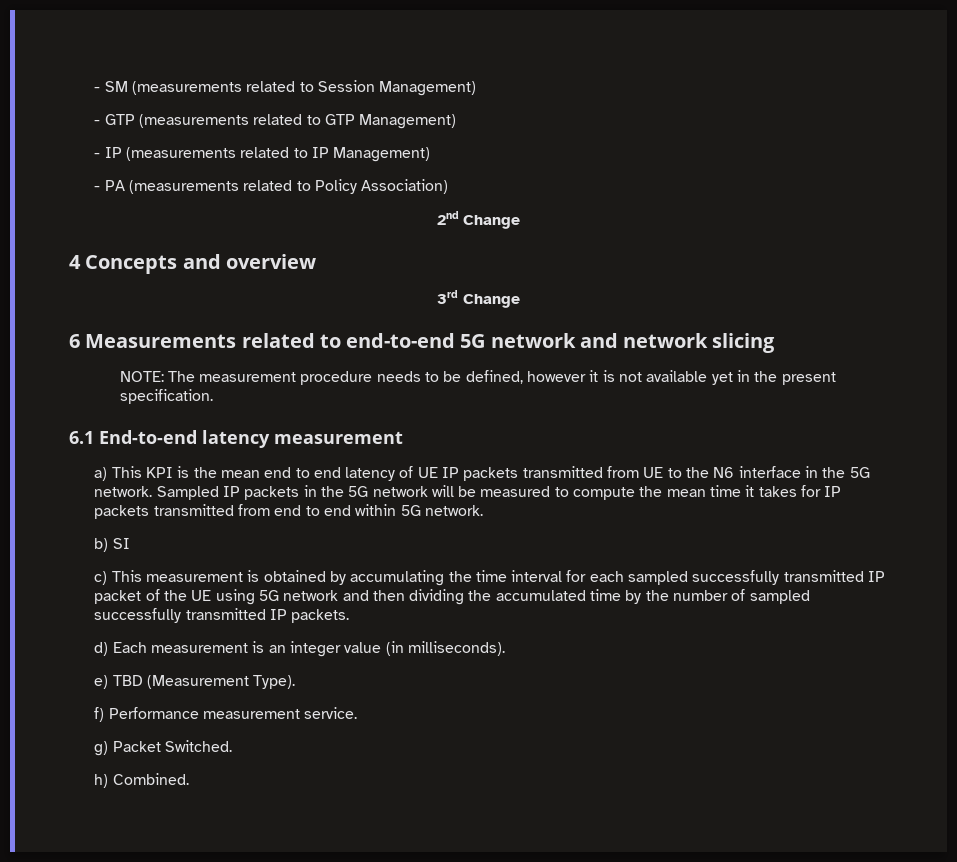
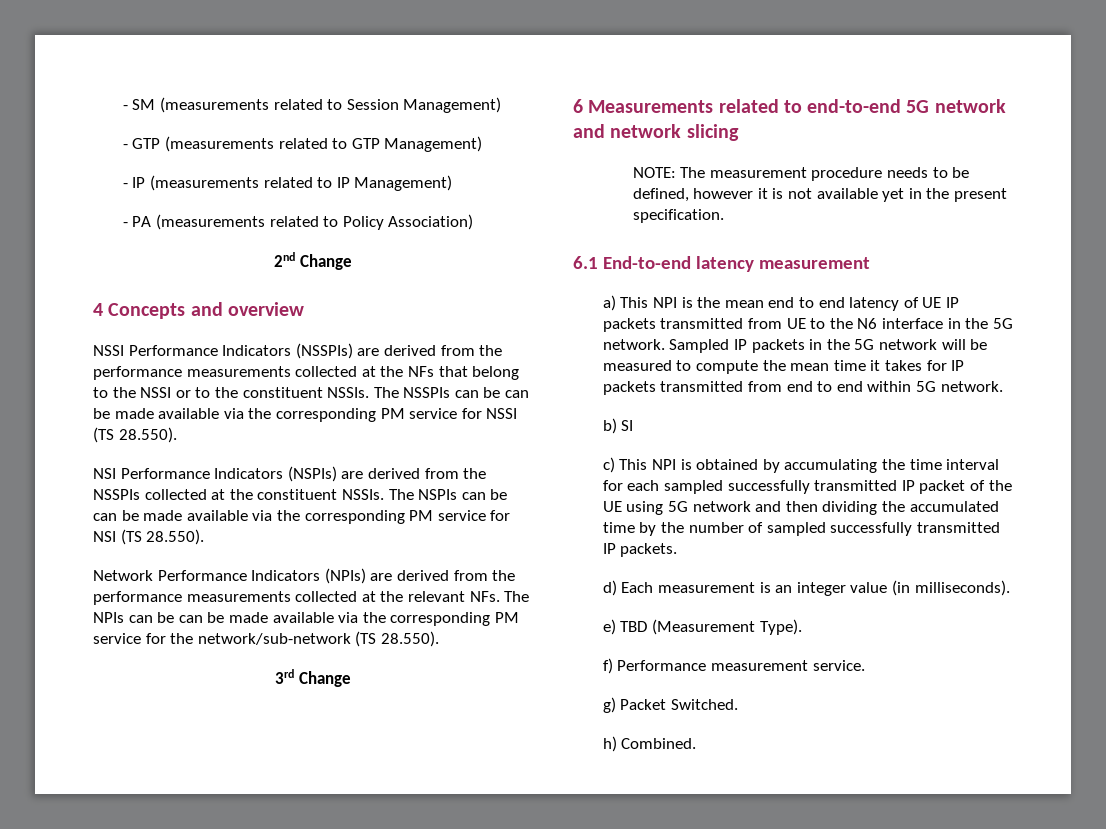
+ NSSI Performance Indicators (NSSPIs) are derived from the performance measurements collected at the NFs that belong to the NSSI or to the constituent NSSIs. The NSSPIs can be can be made available via the corresponding PM service for NSSI (TS 28.550).
+ NSI Performance Indicators (NSPIs) are derived from the NSSPIs collected at the constituent NSSIs. The NSPIs can be can be made available via the corresponding PM service for NSI (TS 28.550).
+ Network Performance Indicators (NPIs) are derived from the performance measurements collected at the relevant NFs. The NPIs can be can be made available via the corresponding PM service for the network/sub-network (TS 28.550).
- a) This KPI is the mean end to end latency of UE IP packets transmitted from UE to the N6 interface in the 5G network.
+ a) This NPI is the mean end to end latency of UE IP packets transmitted from UE to the N6 interface in the 5G network.
- c) This measurement is obtained by accumulating the time interval for each sampled successfully transmitted IP packet of the UE using 5G network and then dividing the accumulated time by the number of sampled successfully transmitted IP packets.
+ c) This NPI is obtained by accumulating the time interval for each sampled successfully transmitted IP packet of the UE using 5G network and then dividing the accumulated time by the number of sampled successfully transmitted IP packets.

